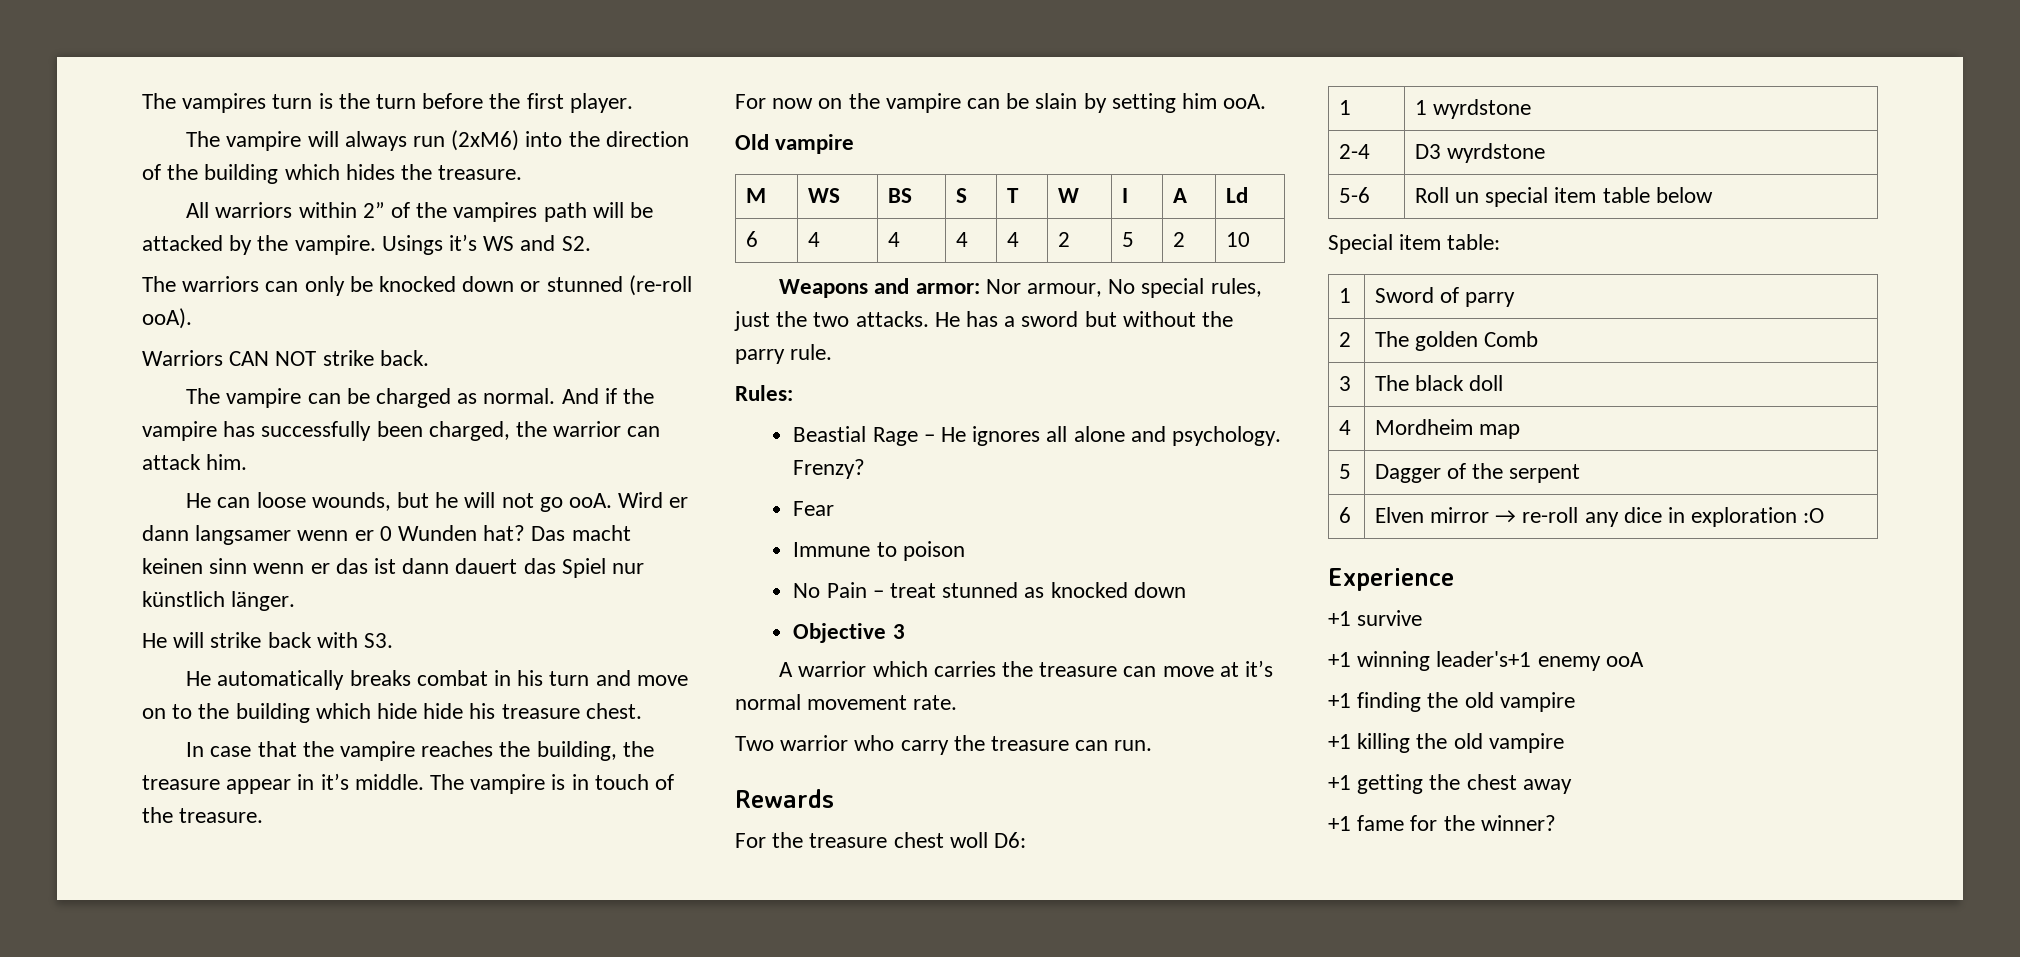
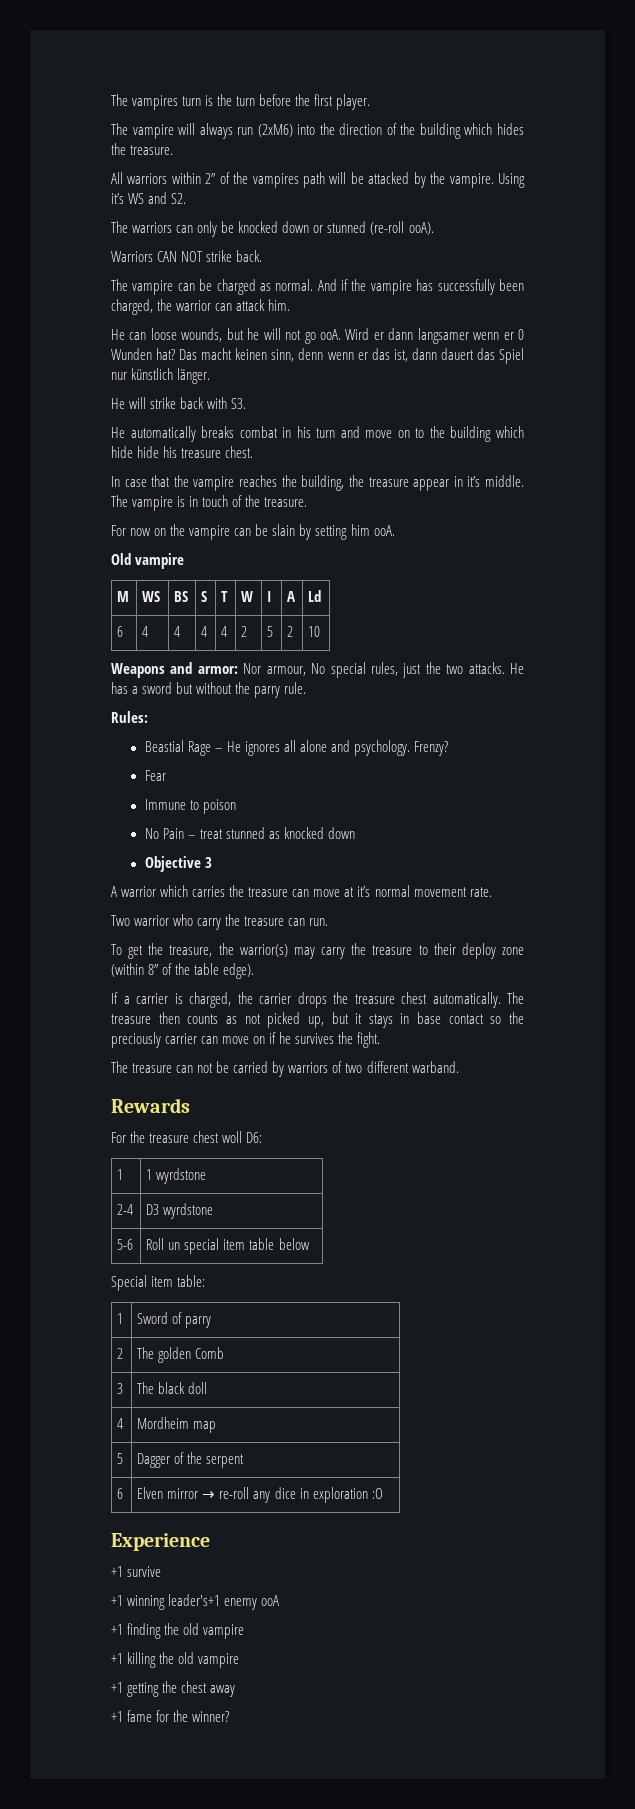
- Usings it’s WS and S2.
+ Using it’s WS and S2.
- Das macht keinen sinn wenn er das ist dann dauert das Spiel nur künstlich länger.
+ Das macht keinen sinn, denn wenn er das ist, dann dauert das Spiel nur künstlich länger.
+ To get the treasure, the warrior(s) may carry the treasure to their deploy zone (within 8” of the table edge).
+ If a carrier is charged, the carrier drops the treasure chest automatically. The treasure then counts as not picked up, but it stays in base contact so the preciously carrier can move on if he survives the fight.
+ The treasure can not be carried by warriors of two different warband.

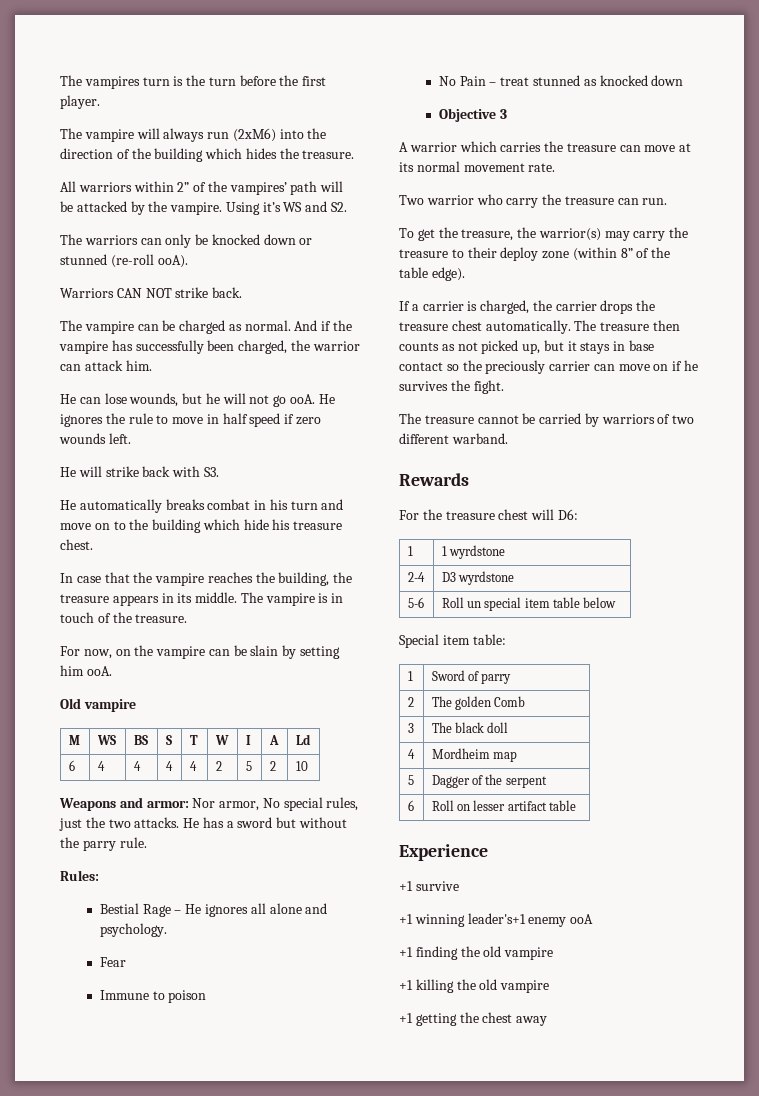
- All warriors within 2” of the vampires path will be attacked by the vampire.
+ All warriors within 2” of the vampires’ path will be attacked by the vampire.
- He can loose wounds, but he will not go ooA.
+ He can lose wounds, but he will not go ooA.
- Wird er dann langsamer wenn er 0 Wunden hat? Das macht keinen sinn, denn wenn er das ist, dann dauert das Spiel nur künstlich länger.
+ He ignores the rule to move in half speed if zero wounds left.
- He automatically breaks combat in his turn and move on to the building which hide hide his treasure chest.
+ He automatically breaks combat in his turn and move on to the building which hide his treasure chest.
- In case that the vampire reaches the building, the treasure appear in it’s middle.
+ In case that the vampire reaches the building, the treasure appears in its middle.
- For now on the vampire can be slain by setting him ooA.
+ For now, on the vampire can be slain by setting him ooA.
- Weapons and armor: Nor armour, No special rules, just the two attacks.
+ Weapons and armor: Nor armor, No special rules, just the two attacks.
- Beastial Rage – He ignores all alone and psychology. Frenzy?
+ Bestial Rage – He ignores all alone and psychology.
- A warrior which carries the treasure can move at it’s normal movement rate.
+ A warrior which carries the treasure can move at its normal movement rate.
- The treasure can not be carried by warriors of two different warband.
+ The treasure cannot be carried by warriors of two different warband.
- For the treasure chest woll D6:
+ For the treasure chest will D6:
- 6 | Elven mirror → re-roll any dice in exploration :O
+ 6 | Roll on lesser artifact table
- +1 fame for the winner?

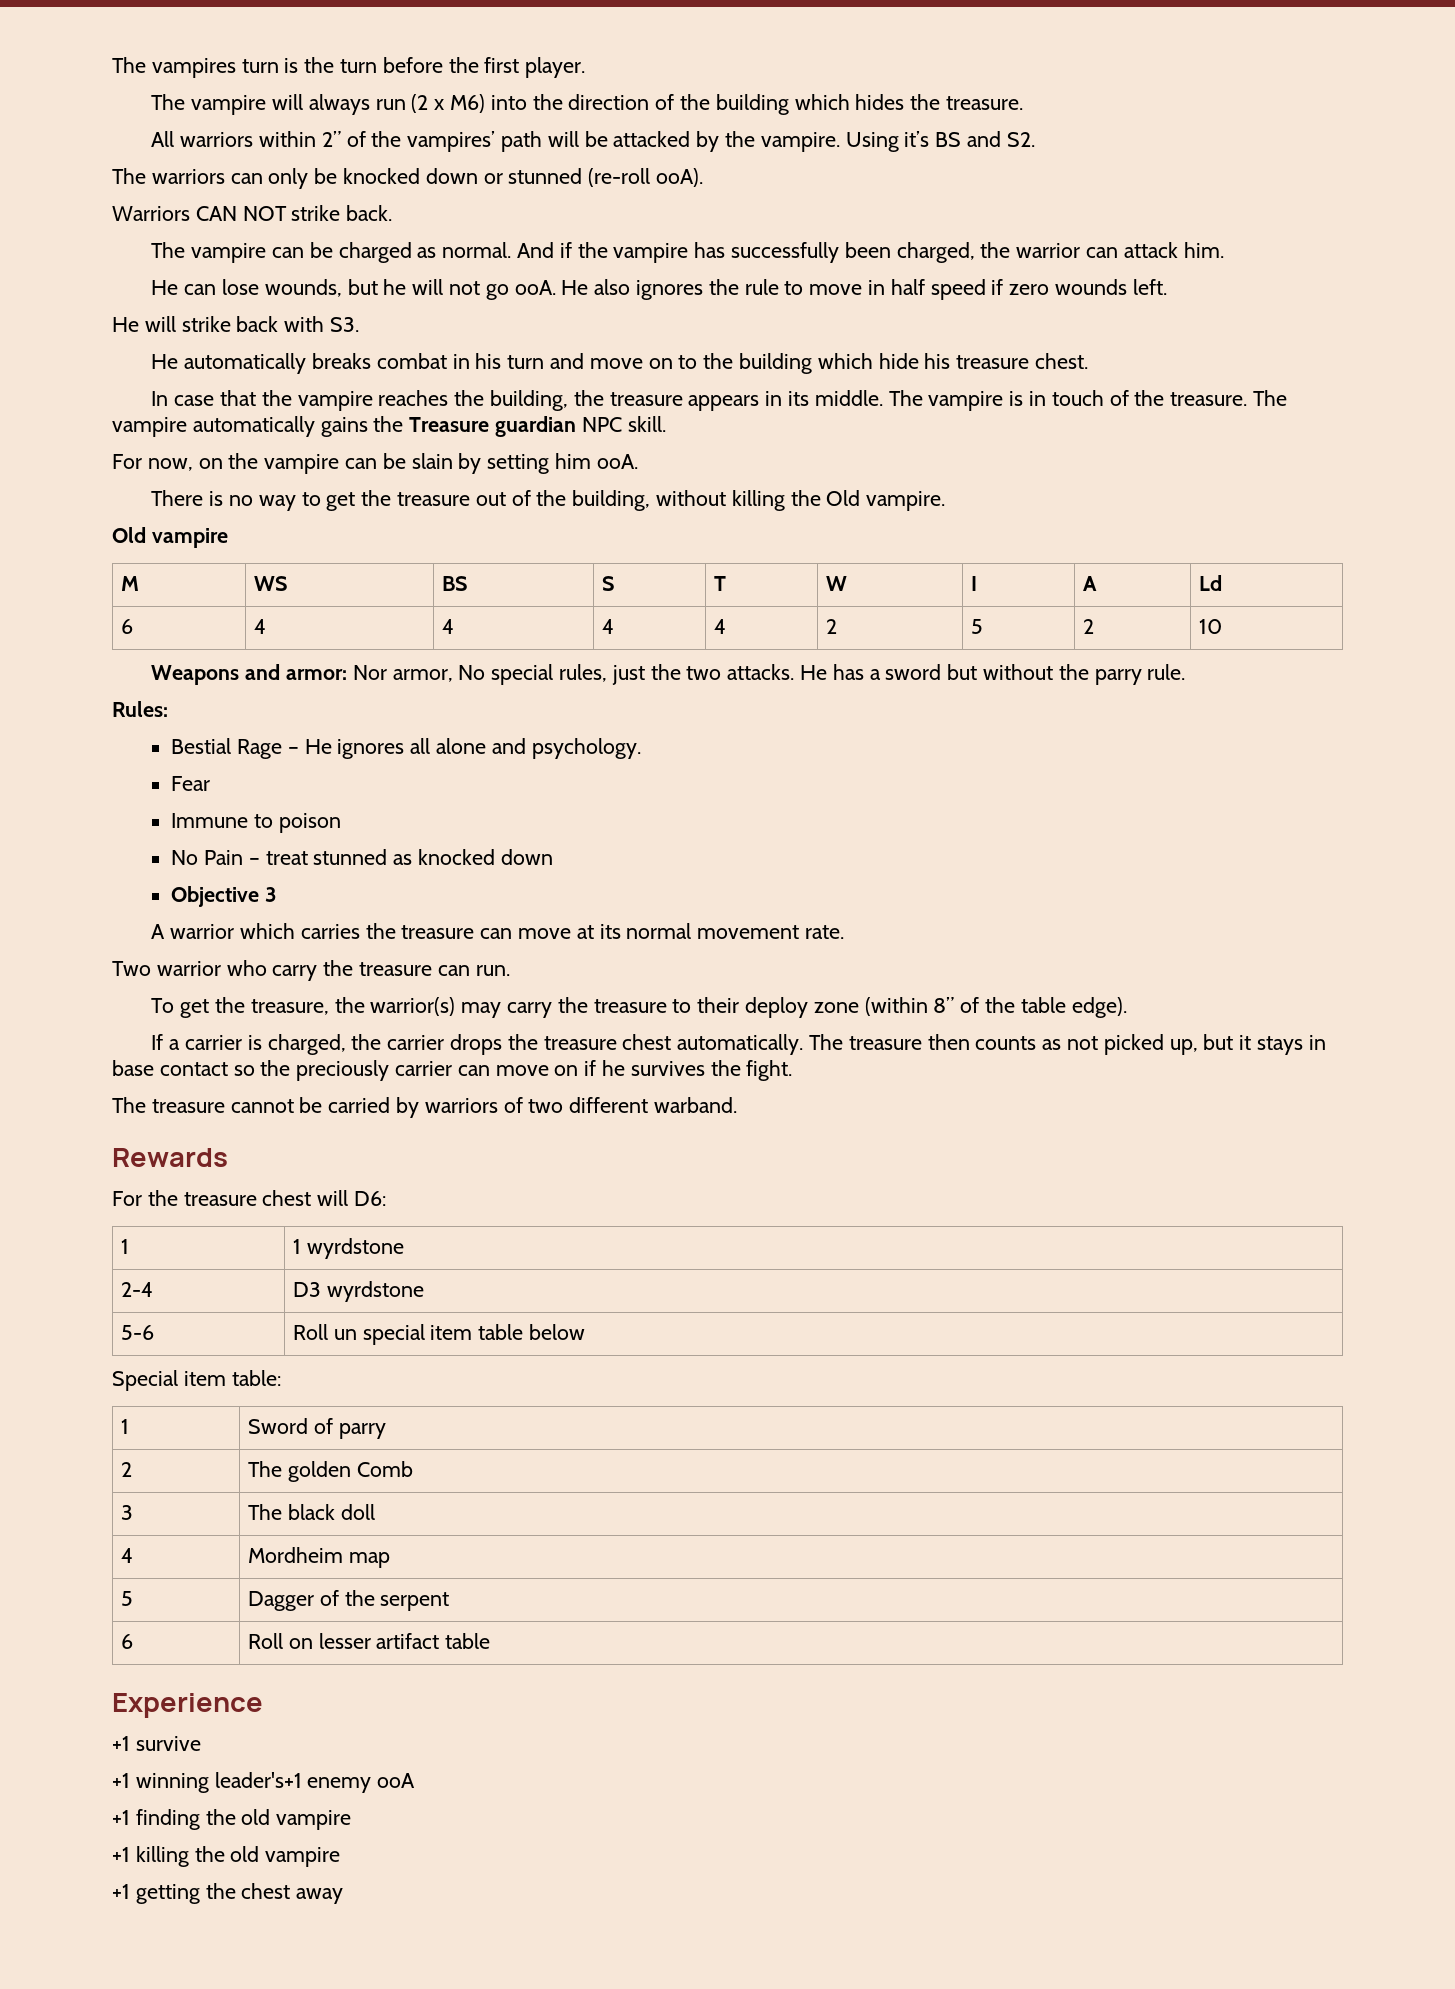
- The vampire will always run (2xM6) into the direction of the building which hides the treasure.
+ The vampire will always run (2 x M6) into the direction of the building which hides the treasure.
- Using it’s WS and S2.
+ Using it’s BS and S2.
- He ignores the rule to move in half speed if zero wounds left.
+ He also ignores the rule to move in half speed if zero wounds left.
+ The vampire automatically gains the Treasure guardian NPC skill.
+ There is no way to get the treasure out of the building, without killing the Old vampire.

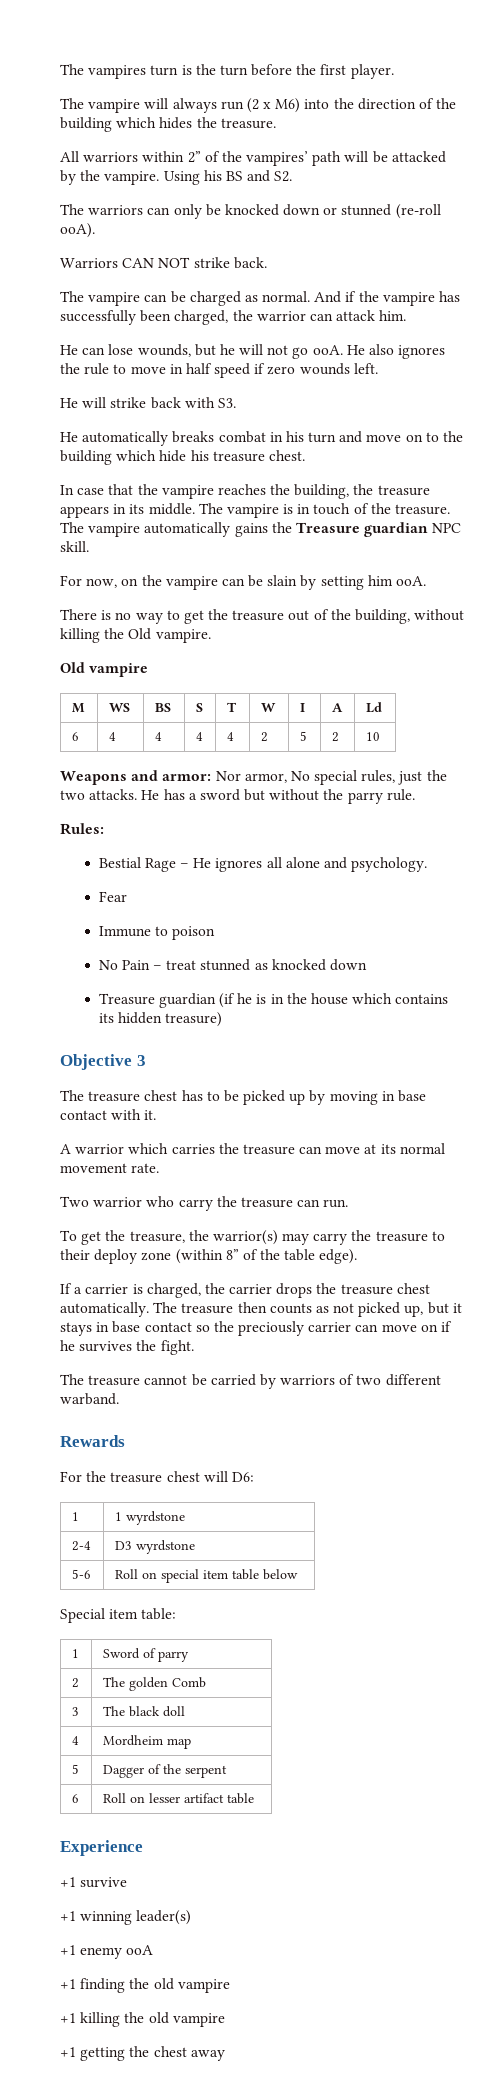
- Using it’s BS and S2.
+ Using his BS and S2.
+ Treasure guardian (if he is in the house which contains its hidden treasure)
  Objective 3
+ The treasure chest has to be picked up by moving in base contact with it.
- 5-6 | Roll un special item table below
+ 5-6 | Roll on special item table below
- +1 winning leader's+1 enemy ooA
+ +1 winning leader(s)
+ +1 enemy ooA

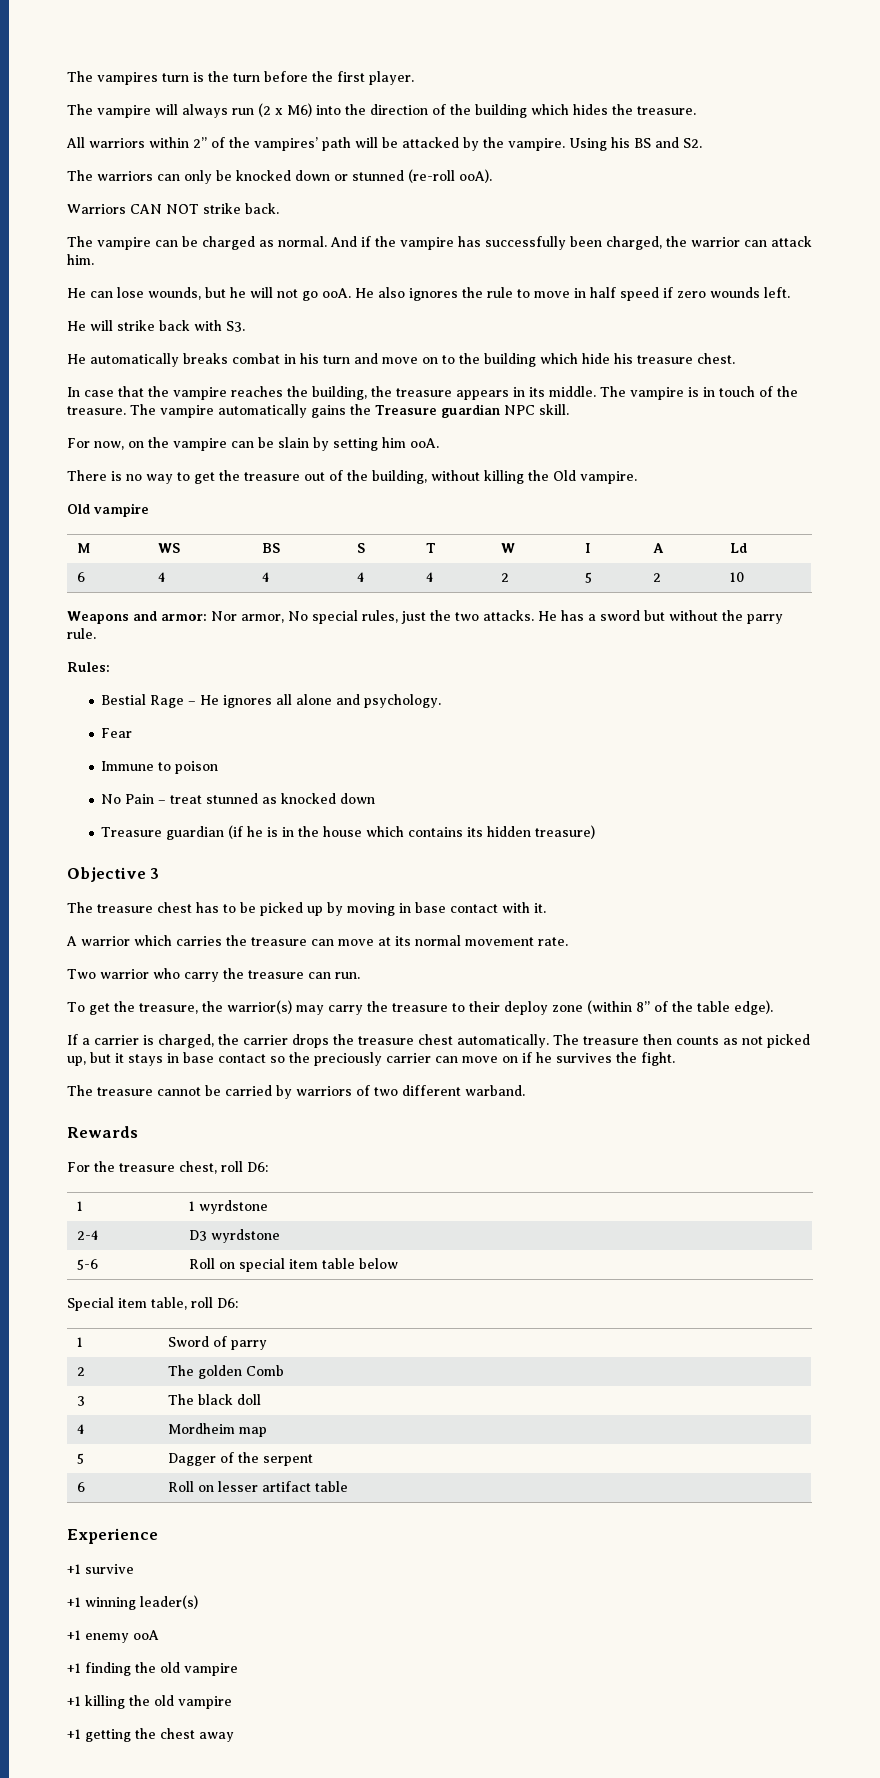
- For the treasure chest will D6:
+ For the treasure chest, roll D6:
- Special item table:
+ Special item table, roll D6:

